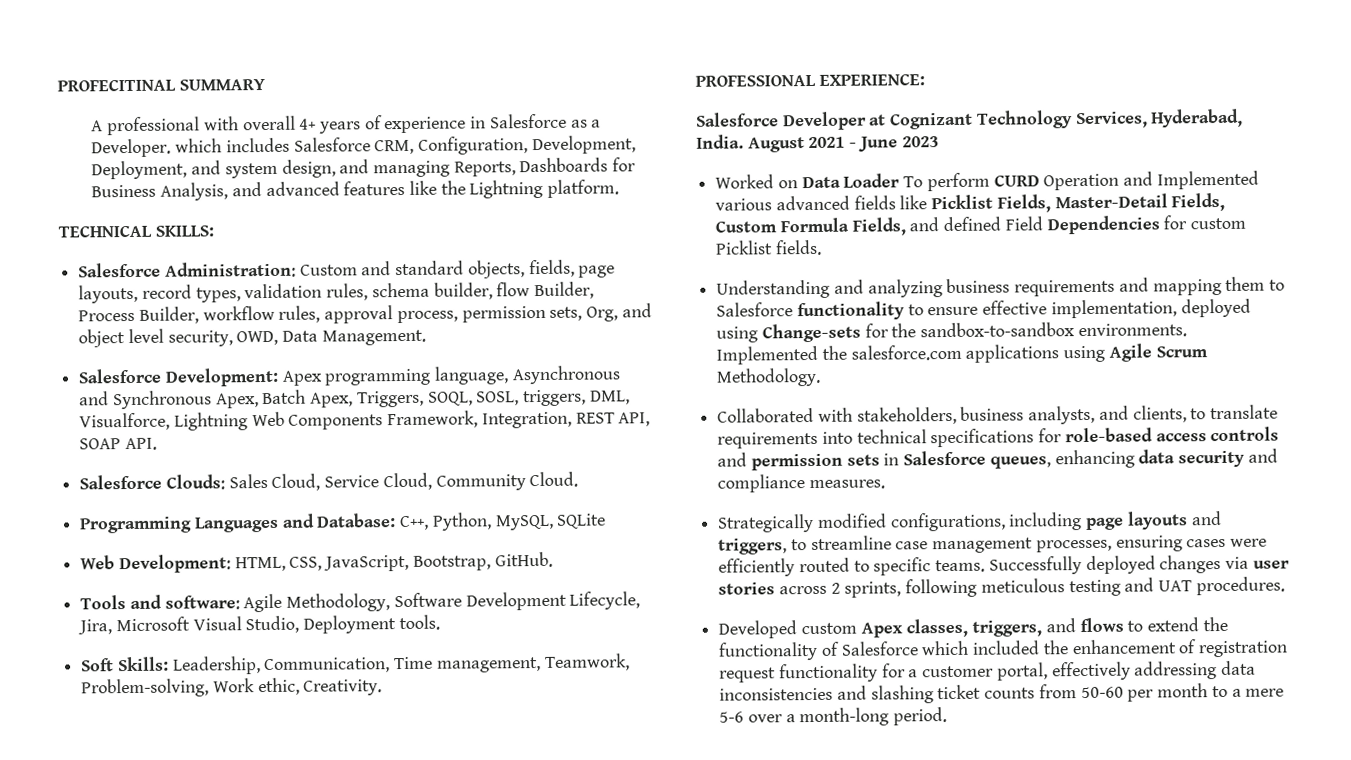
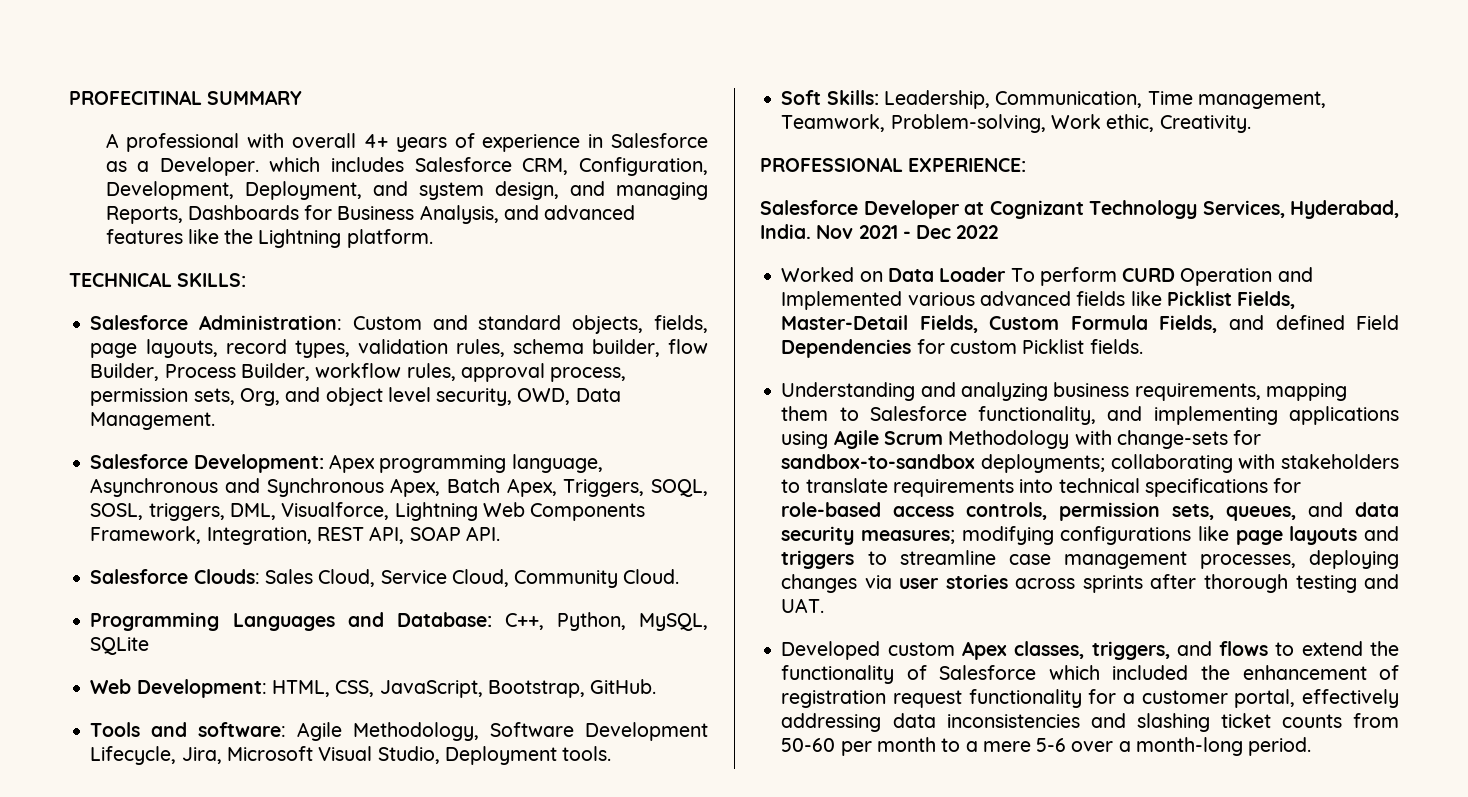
- August 2021 - June 2023
+ Nov 2021 - Dec 2022
- Understanding and analyzing business requirements and mapping them to Salesforce functionality to ensure effective implementation, deployed using Change-sets for the sandbox-to-sandbox environments. Implemented the salesforce.com applications using Agile Scrum Methodology.
- Collaborated with stakeholders, business analysts, and clients, to translate requirements into technical specifications for role-based access controls and permission sets in Salesforce queues, enhancing data security and compliance measures.
- Strategically modified configurations, including page layouts and triggers, to streamline case management processes, ensuring cases were efficiently routed to specific teams. Successfully deployed changes via user stories across 2 sprints, following meticulous testing and UAT procedures.
+ Understanding and analyzing business requirements, mapping them to Salesforce functionality, and implementing applications using Agile Scrum Methodology with change-sets for sandbox-to-sandbox deployments; collaborating with stakeholders to translate requirements into technical specifications for role-based access controls, permission sets, queues, and data security measures; modifying configurations like page layouts and triggers to streamline case management processes, deploying changes via user stories across sprints after thorough testing and UAT.

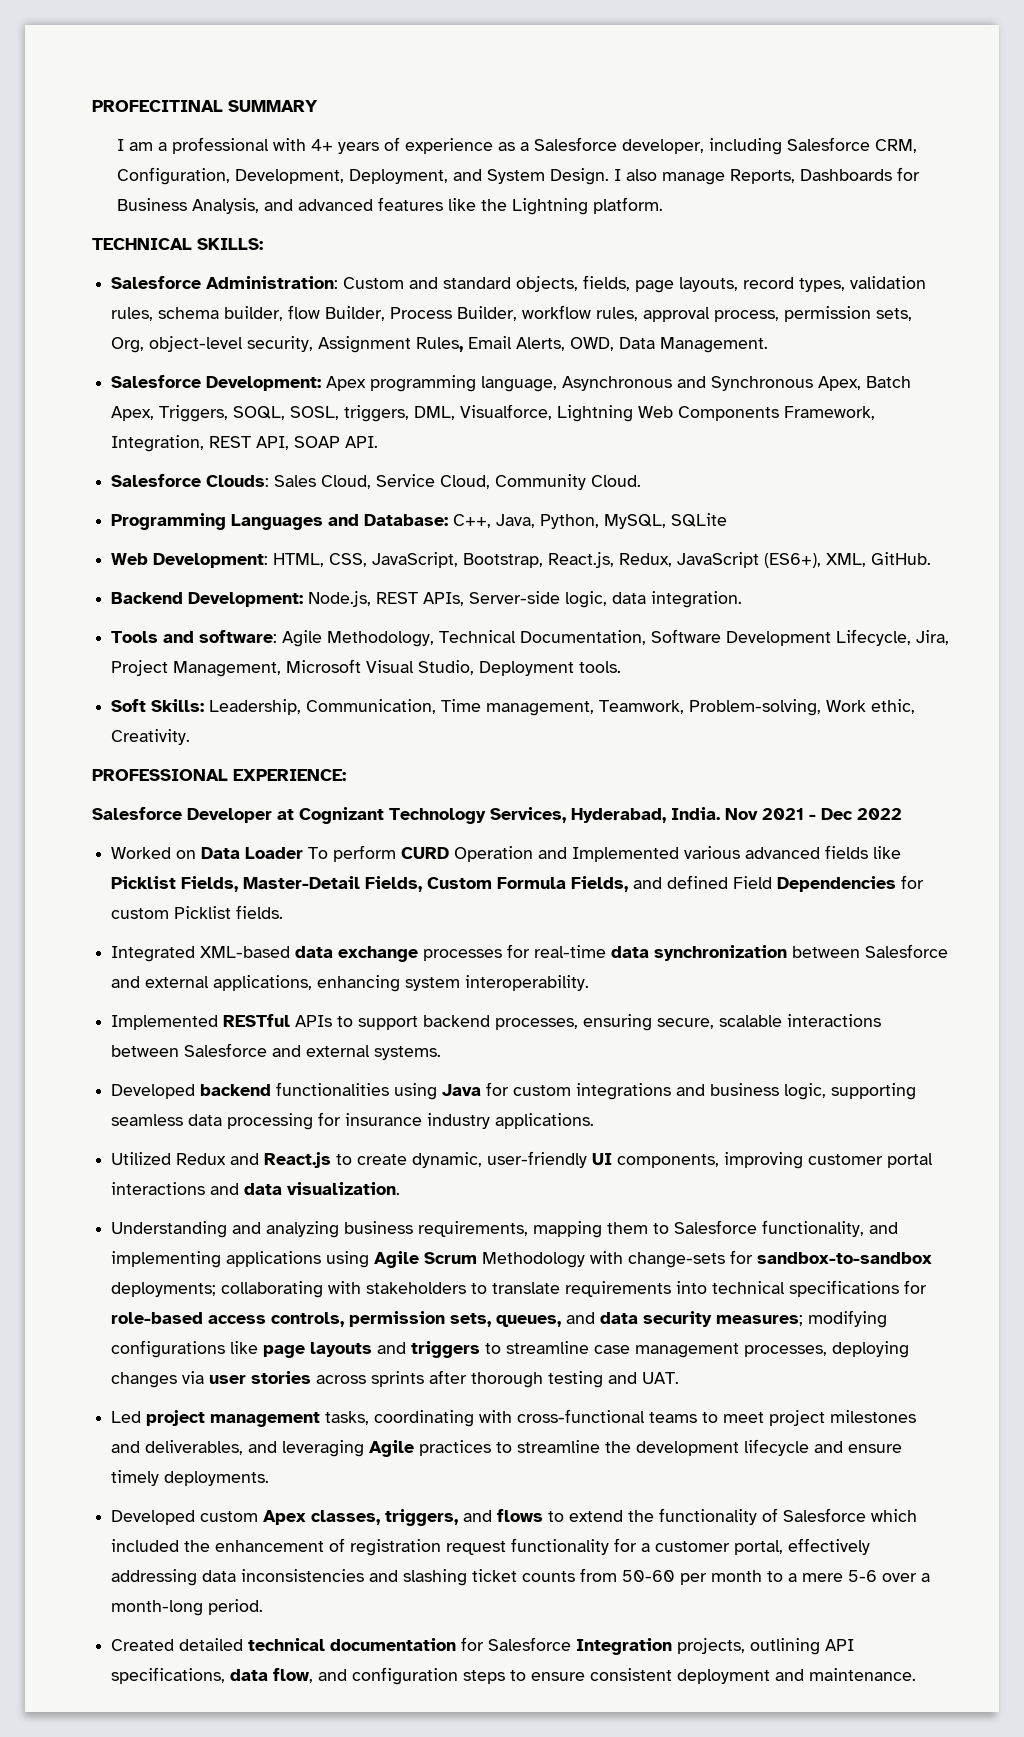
- A professional with overall 4+ years of experience in Salesforce as a Developer. which includes Salesforce CRM, Configuration, Development, Deployment, and system design, and managing Reports, Dashboards for Business Analysis, and advanced features like the Lightning platform.
+ I am a professional with 4+ years of experience as a Salesforce developer, including Salesforce CRM, Configuration, Development, Deployment, and System Design. I also manage Reports, Dashboards for Business Analysis, and advanced features like the Lightning platform.
- Salesforce Administration: Custom and standard objects, fields, page layouts, record types, validation rules, schema builder, flow Builder, Process Builder, workflow rules, approval process, permission sets, Org, and object level security, OWD, Data Management.
+ Salesforce Administration: Custom and standard objects, fields, page layouts, record types, validation rules, schema builder, flow Builder, Process Builder, workflow rules, approval process, permission sets, Org, object-level security, Assignment Rules, Email Alerts, OWD, Data Management.
- Programming Languages and Database: C++, Python, MySQL, SQLite
+ Programming Languages and Database: C++, Java, Python, MySQL, SQLite
- Web Development: HTML, CSS, JavaScript, Bootstrap, GitHub.
+ Web Development: HTML, CSS, JavaScript, Bootstrap, React.js, Redux, JavaScript (ES6+), XML, GitHub.
+ Backend Development: Node.js, REST APIs, Server-side logic, data integration.
- Tools and software: Agile Methodology, Software Development Lifecycle, Jira, Microsoft Visual Studio, Deployment tools.
+ Tools and software: Agile Methodology, Technical Documentation, Software Development Lifecycle, Jira, Project Management, Microsoft Visual Studio, Deployment tools.
+ Integrated XML-based data exchange processes for real-time data synchronization between Salesforce and external applications, enhancing system interoperability.
+ Implemented RESTful APIs to support backend processes, ensuring secure, scalable interactions between Salesforce and external systems.
+ Developed backend functionalities using Java for custom integrations and business logic, supporting seamless data processing for insurance industry applications.
+ Utilized Redux and React.js to create dynamic, user-friendly UI components, improving customer portal interactions and data visualization.
+ Led project management tasks, coordinating with cross-functional teams to meet project milestones and deliverables, and leveraging Agile practices to streamline the development lifecycle and ensure timely deployments.
+ Created detailed technical documentation for Salesforce Integration projects, outlining API specifications, data flow, and configuration steps to ensure consistent deployment and maintenance.

